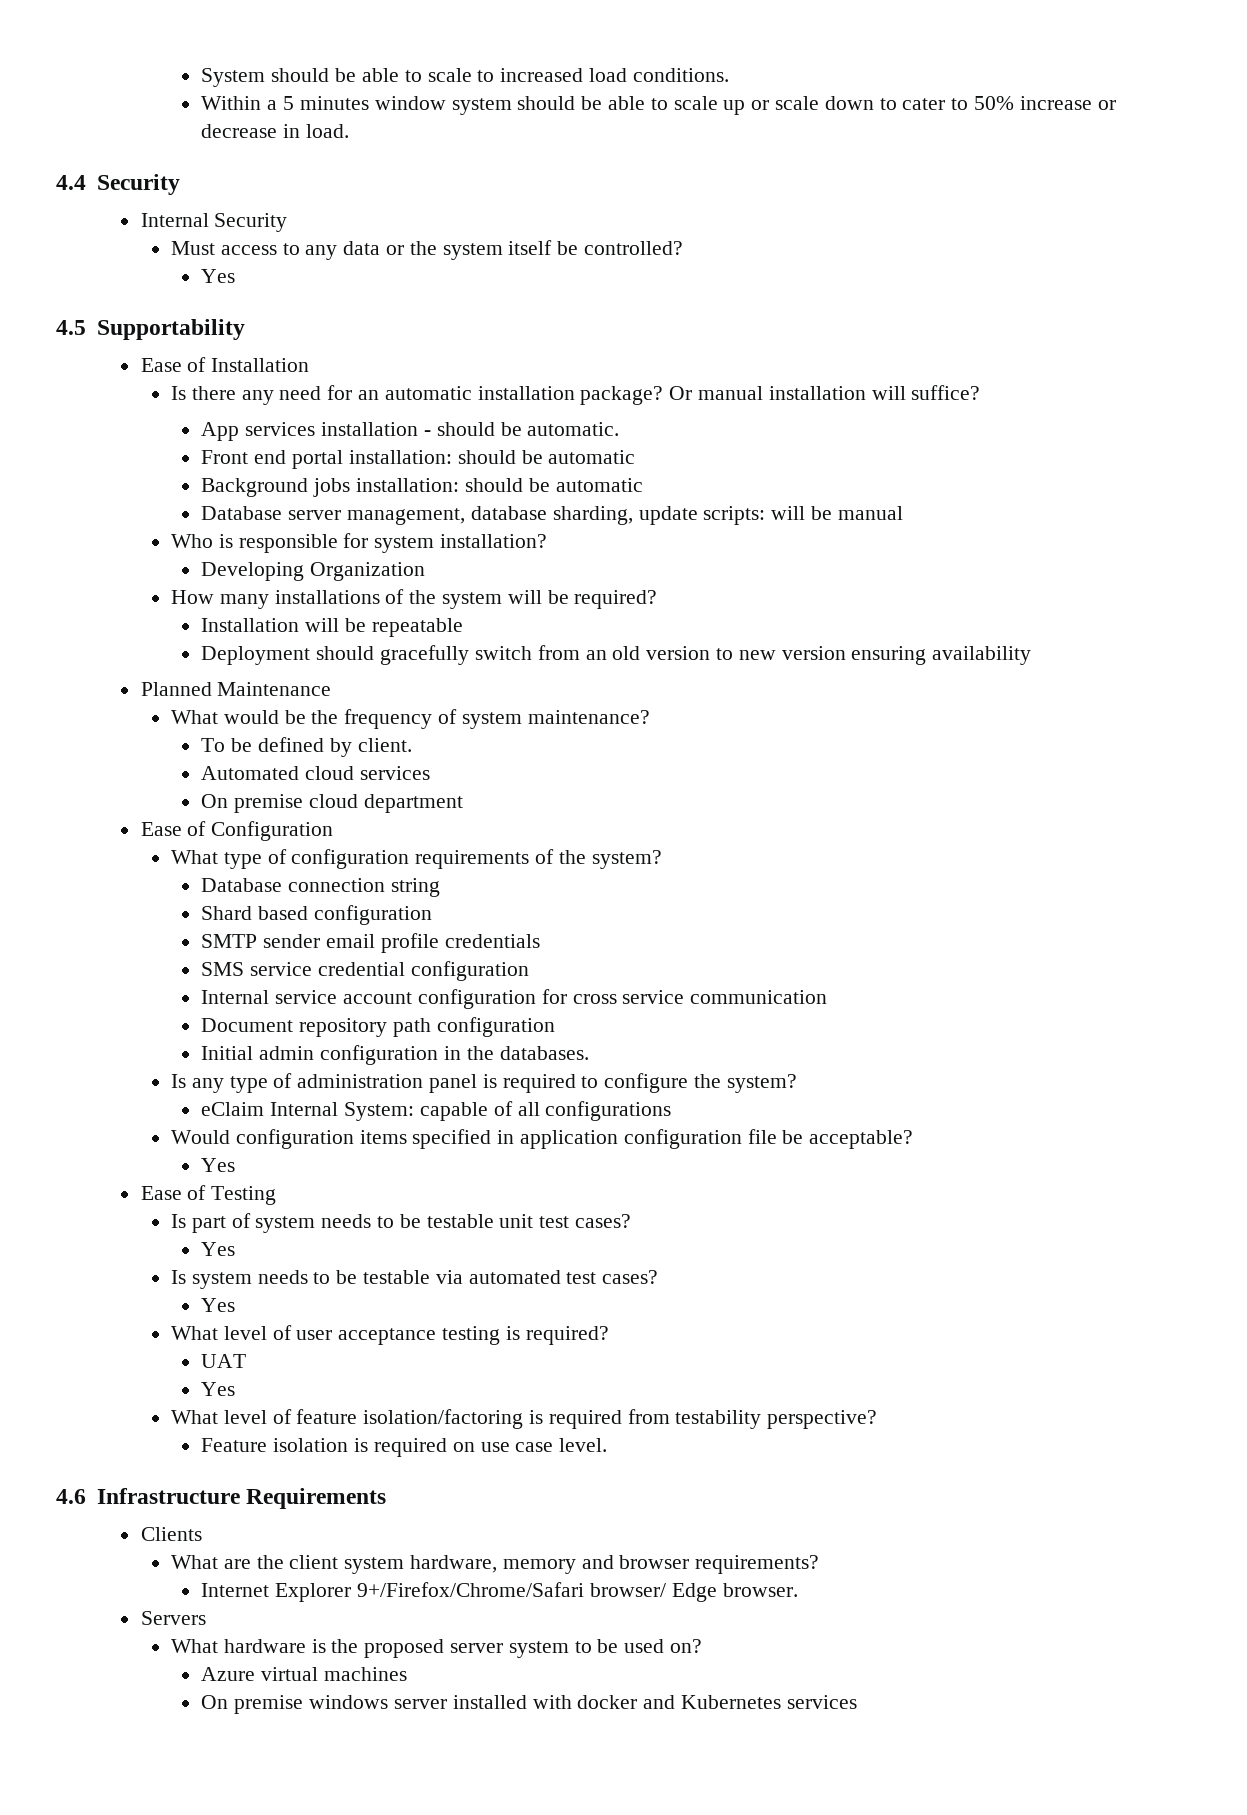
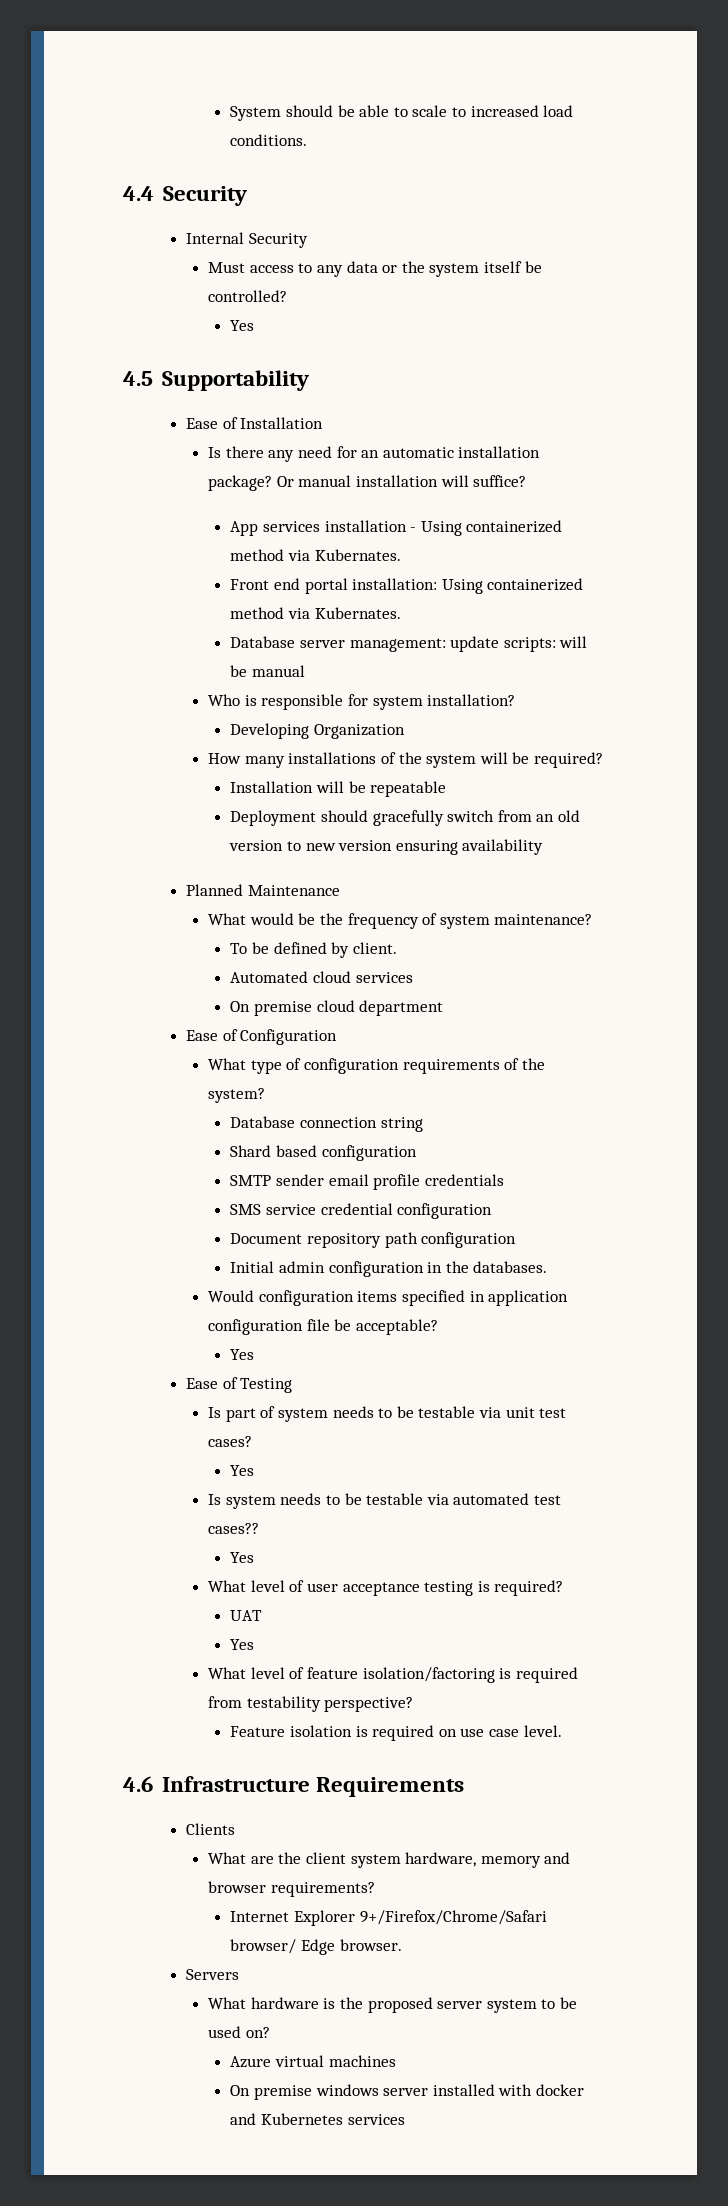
- Within a 5 minutes window system should be able to scale up or scale down to cater to 50% increase or decrease in load.
- App services installation - should be automatic.
+ App services installation - Using containerized method via Kubernates.
- Front end portal installation: should be automatic
- Background jobs installation: should be automatic
+ Front end portal installation: Using containerized method via Kubernates.
- Database server management, database sharding, update scripts: will be manual
+ Database server management: update scripts: will be manual
- Internal service account configuration for cross service communication
- Is any type of administration panel is required to configure the system?
- eClaim Internal System: capable of all configurations
- Is part of system needs to be testable unit test cases?
+ Is part of system needs to be testable via unit test cases?
- Is system needs to be testable via automated test cases?
+ Is system needs to be testable via automated test cases??

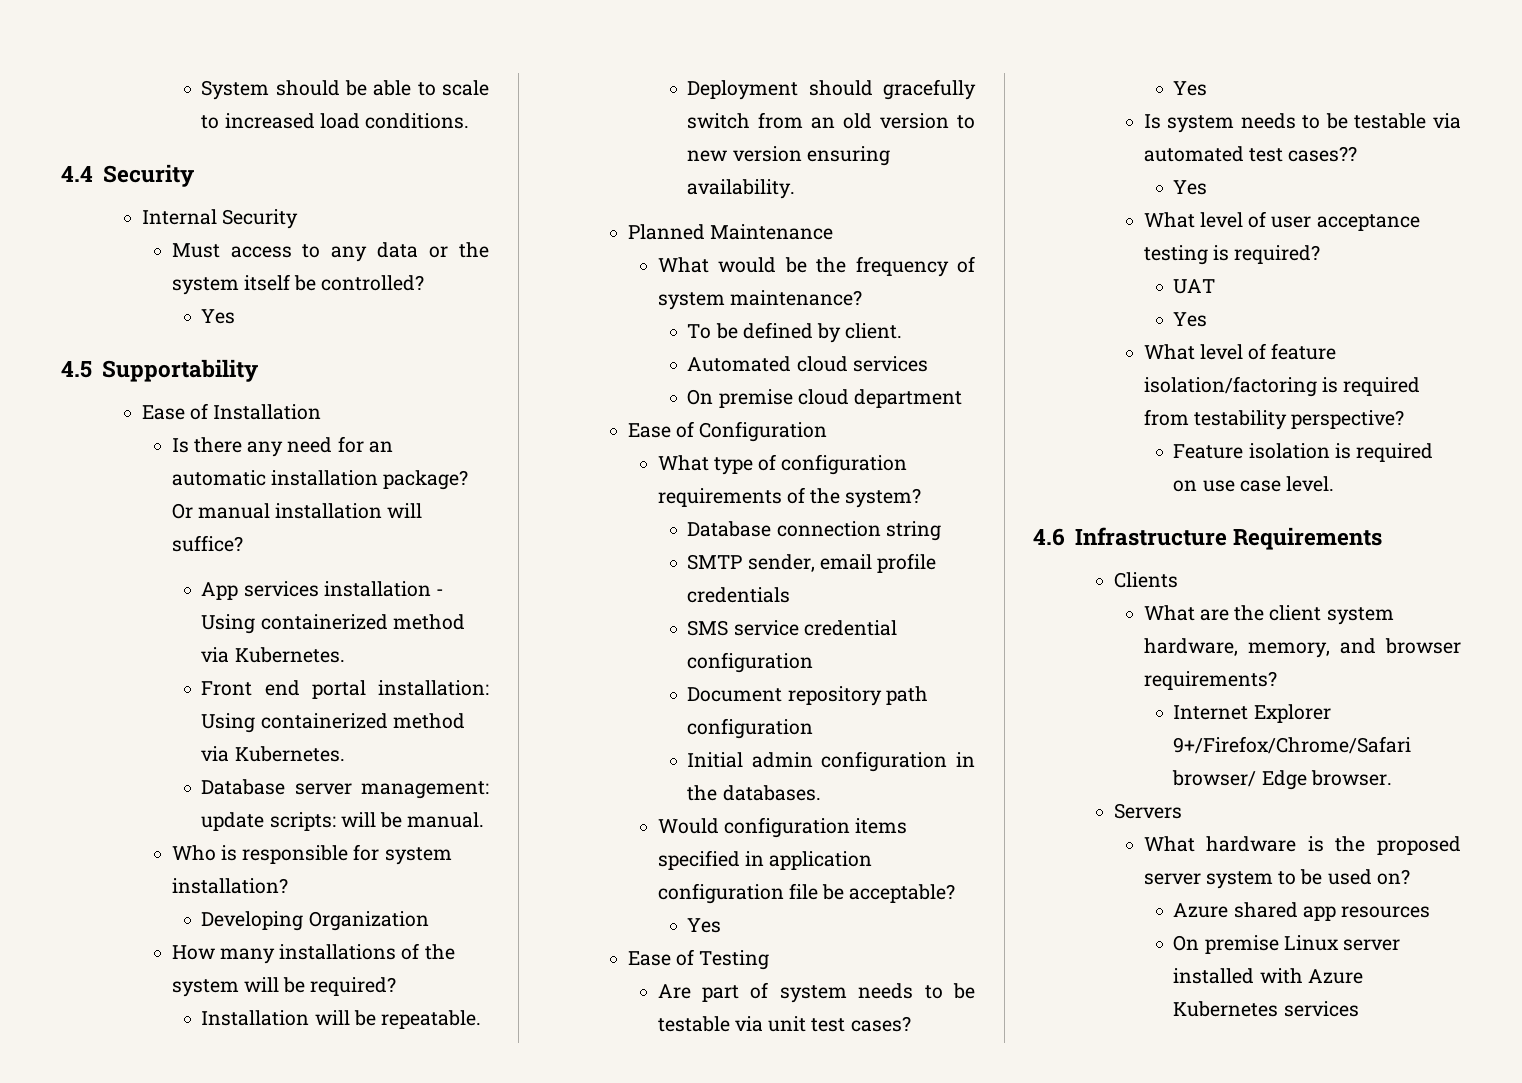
- App services installation - Using containerized method via Kubernates.
+ App services installation - Using containerized method via Kubernetes.
- Front end portal installation: Using containerized method via Kubernates.
+ Front end portal installation: Using containerized method via Kubernetes.
- Database server management: update scripts: will be manual
+ Database server management: update scripts: will be manual.
- Installation will be repeatable
+ Installation will be repeatable.
- Deployment should gracefully switch from an old version to new version ensuring availability
+ Deployment should gracefully switch from an old version to new version ensuring availability.
- Shard based configuration
- SMTP sender email profile credentials
+ SMTP sender, email profile credentials
- Is part of system needs to be testable via unit test cases?
+ Are part of system needs to be testable via unit test cases?
- What are the client system hardware, memory and browser requirements?
+ What are the client system hardware, memory, and browser requirements?
- Azure virtual machines
- On premise windows server installed with docker and Kubernetes services
+ Azure shared app resources
+ On premise Linux server installed with Azure Kubernetes services

